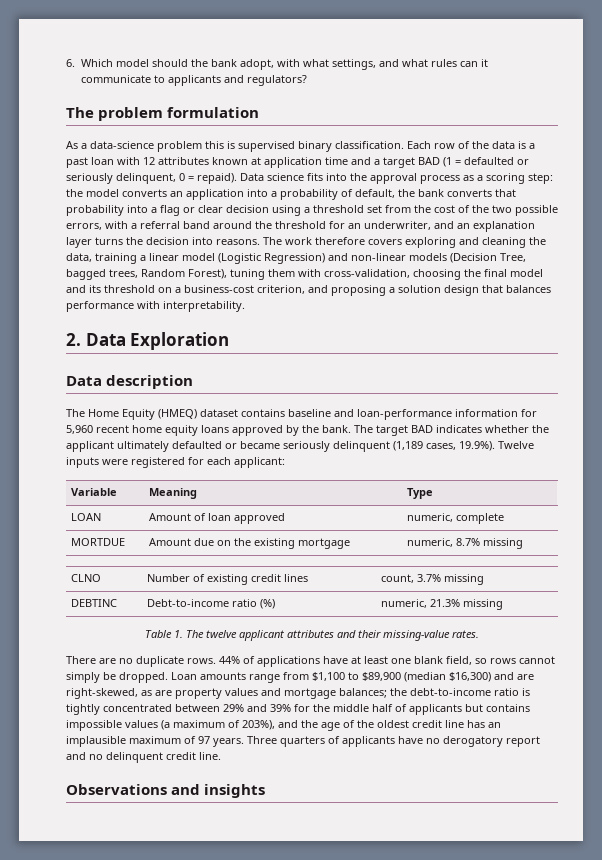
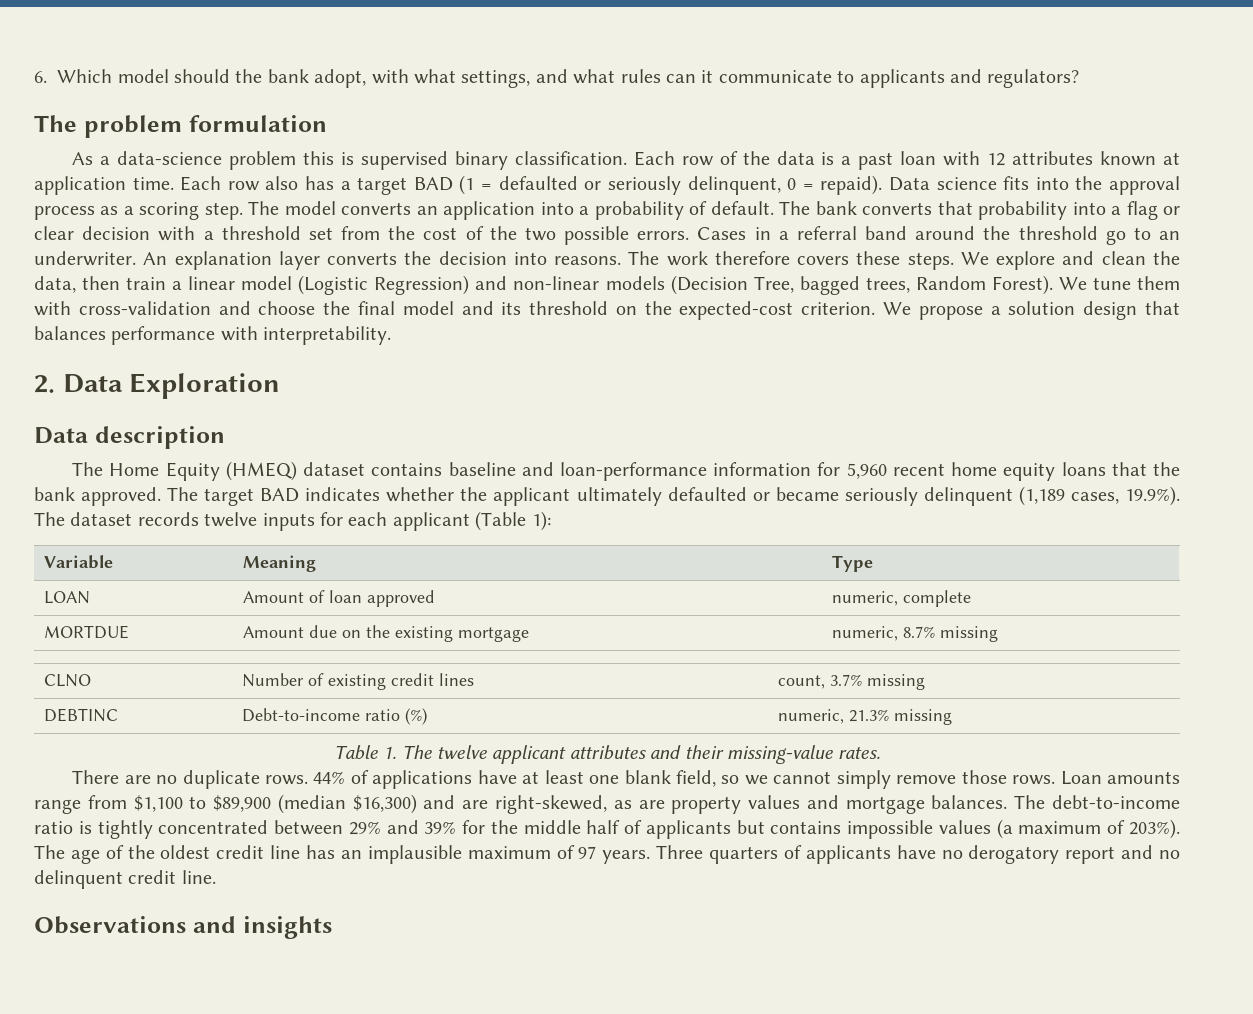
- Each row of the data is a past loan with 12 attributes known at application time and a target BAD (1 = defaulted or seriously delinquent, 0 = repaid).
+ Each row of the data is a past loan with 12 attributes known at application time. Each row also has a target BAD (1 = defaulted or seriously delinquent, 0 = repaid).
- Data science fits into the approval process as a scoring step: the model converts an application into a probability of default, the bank converts that probability into a flag or clear decision using a threshold set from the cost of the two possible errors, with a referral band around the threshold for an underwriter, and an explanation layer turns the decision into reasons.
+ Data science fits into the approval process as a scoring step. The model converts an application into a probability of default. The bank converts that probability into a flag or clear decision with a threshold set from the cost of the two possible errors. Cases in a referral band around the threshold go to an underwriter. An explanation layer converts the decision into reasons.
- The work therefore covers exploring and cleaning the data, training a linear model (Logistic Regression) and non-linear models (Decision Tree, bagged trees, Random Forest), tuning them with cross-validation, choosing the final model and its threshold on a business-cost criterion, and proposing a solution design that balances performance with interpretability.
+ The work therefore covers these steps. We explore and clean the data, then train a linear model (Logistic Regression) and non-linear models (Decision Tree, bagged trees, Random Forest). We tune them with cross-validation and choose the final model and its threshold on the expected-cost criterion. We propose a solution design that balances performance with interpretability.
- The Home Equity (HMEQ) dataset contains baseline and loan-performance information for 5,960 recent home equity loans approved by the bank.
+ The Home Equity (HMEQ) dataset contains baseline and loan-performance information for 5,960 recent home equity loans that the bank approved.
- The target BAD indicates whether the applicant ultimately defaulted or became seriously delinquent (1,189 cases, 19.9%). Twelve inputs were registered for each applicant:
+ The target BAD indicates whether the applicant ultimately defaulted or became seriously delinquent (1,189 cases, 19.9%). The dataset records twelve inputs for each applicant (Table 1):
- 44% of applications have at least one blank field, so rows cannot simply be dropped.
+ 44% of applications have at least one blank field, so we cannot simply remove those rows.
- Loan amounts range from $1,100 to $89,900 (median $16,300) and are right-skewed, as are property values and mortgage balances; the debt-to-income ratio is tightly concentrated between 29% and 39% for the middle half of applicants but contains impossible values (a maximum of 203%), and the age of the oldest credit line has an implausible maximum of 97 years.
+ Loan amounts range from $1,100 to $89,900 (median $16,300) and are right-skewed, as are property values and mortgage balances. The debt-to-income ratio is tightly concentrated between 29% and 39% for the middle half of applicants but contains impossible values (a maximum of 203%). The age of the oldest credit line has an implausible maximum of 97 years.

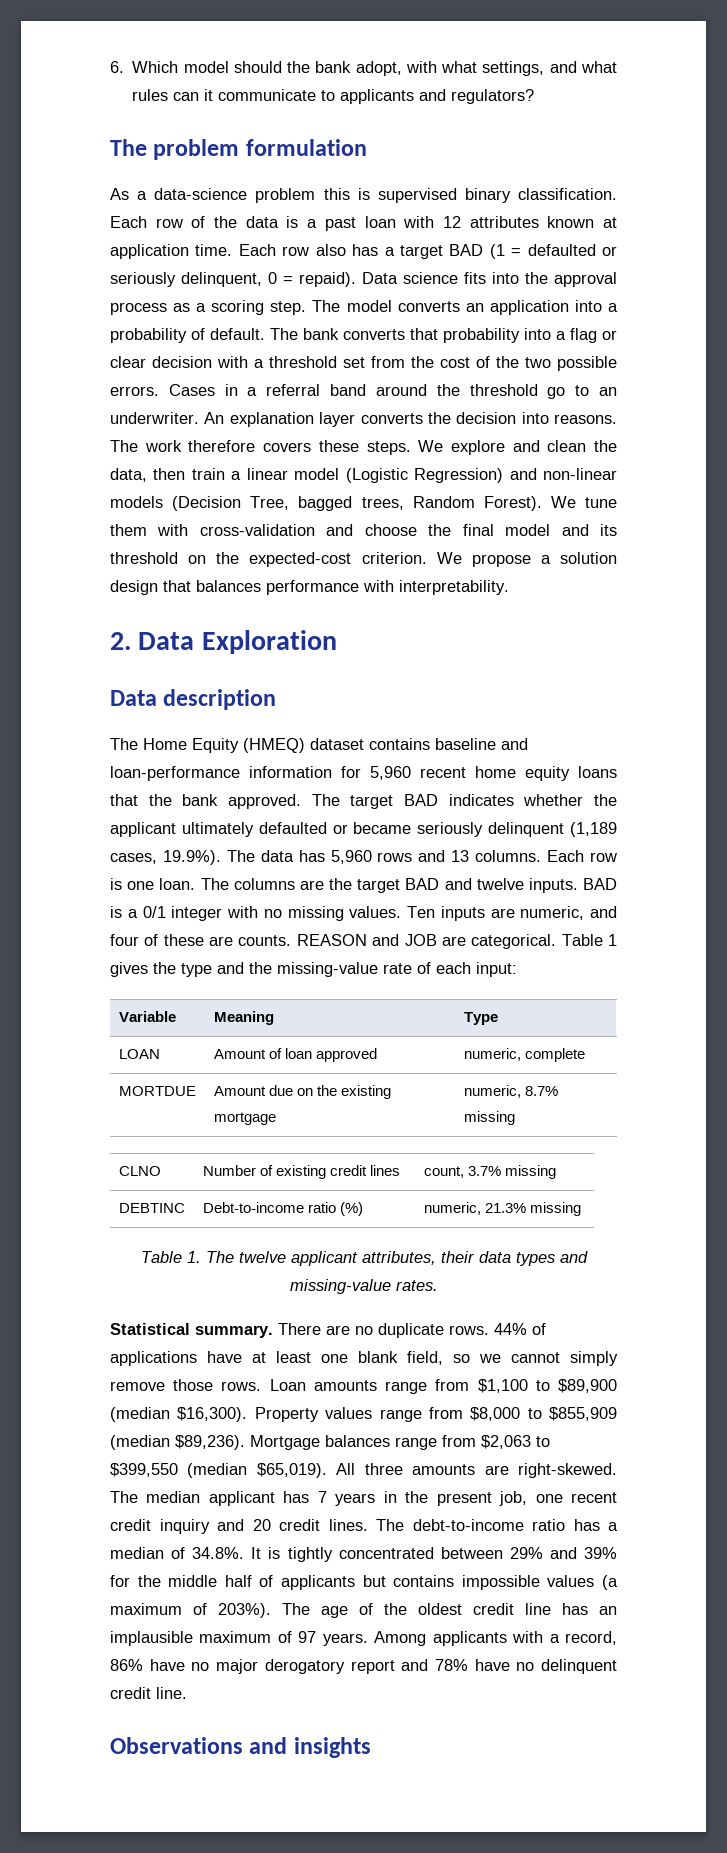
- The target BAD indicates whether the applicant ultimately defaulted or became seriously delinquent (1,189 cases, 19.9%). The dataset records twelve inputs for each applicant (Table 1):
+ The target BAD indicates whether the applicant ultimately defaulted or became seriously delinquent (1,189 cases, 19.9%). The data has 5,960 rows and 13 columns. Each row is one loan. The columns are the target BAD and twelve inputs. BAD is a 0/1 integer with no missing values. Ten inputs are numeric, and four of these are counts. REASON and JOB are categorical. Table 1 gives the type and the missing-value rate of each input:
- Table 1. The twelve applicant attributes and their missing-value rates.
+ Table 1. The twelve applicant attributes, their data types and missing-value rates.
+ Statistical summary.
- Loan amounts range from $1,100 to $89,900 (median $16,300) and are right-skewed, as are property values and mortgage balances. The debt-to-income ratio is tightly concentrated between 29% and 39% for the middle half of applicants but contains impossible values (a maximum of 203%).
+ Loan amounts range from $1,100 to $89,900 (median $16,300). Property values range from $8,000 to $855,909 (median $89,236). Mortgage balances range from $2,063 to $399,550 (median $65,019). All three amounts are right-skewed. The median applicant has 7 years in the present job, one recent credit inquiry and 20 credit lines. The debt-to-income ratio has a median of 34.8%. It is tightly concentrated between 29% and 39% for the middle half of applicants but contains impossible values (a maximum of 203%).
- Three quarters of applicants have no derogatory report and no delinquent credit line.
+ Among applicants with a record, 86% have no major derogatory report and 78% have no delinquent credit line.

